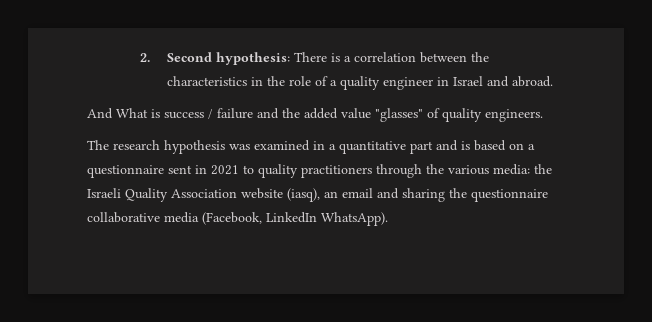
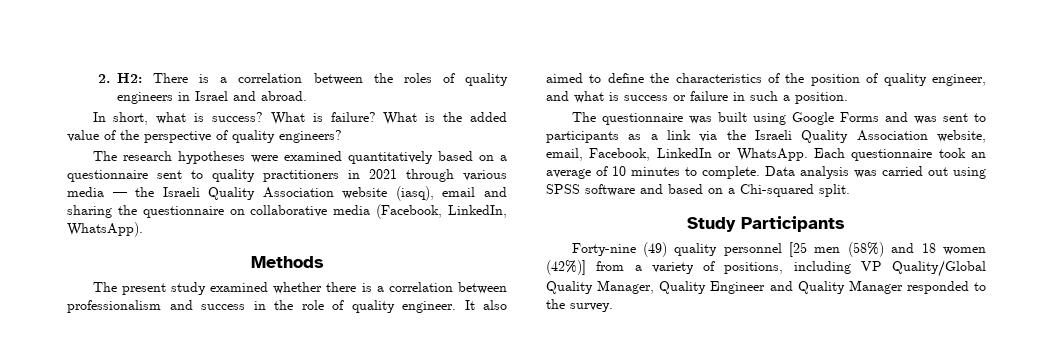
- 2. Second hypothesis: There is a correlation between the characteristics in the role of a quality engineer in Israel and abroad.
- And What is success / failure and the added value "glasses" of quality engineers.
+ 2. H2: There is a correlation between the roles of quality engineers in Israel and abroad.
+ In short, what is success? What is failure? What is the added value of the perspective of quality engineers?
- The research hypothesis was examined in a quantitative part and is based on a questionnaire sent in 2021 to quality practitioners through the various media: the Israeli Quality Association website (iasq), an email and sharing the questionnaire collaborative media (Facebook, LinkedIn WhatsApp).
+ The research hypotheses were examined quantitatively based on a questionnaire sent to quality practitioners in 2021 through various media — the Israeli Quality Association website (iasq), email and sharing the questionnaire on collaborative media (Facebook, LinkedIn, WhatsApp).
+ Methods
+ The present study examined whether there is a correlation between professionalism and success in the role of quality engineer. It also aimed to define the characteristics of the position of quality engineer, and what is success or failure in such a position.
+ The questionnaire was built using Google Forms and was sent to participants as a link via the Israeli Quality Association website, email, Facebook, LinkedIn or WhatsApp. Each questionnaire took an average of 10 minutes to complete. Data analysis was carried out using SPSS software and based on a Chi-squared split.
+ Study Participants
+ Forty-nine (49) quality personnel [25 men (58%) and 18 women (42%)] from a variety of positions, including VP Quality/Global Quality Manager, Quality Engineer and Quality Manager responded to the survey.

